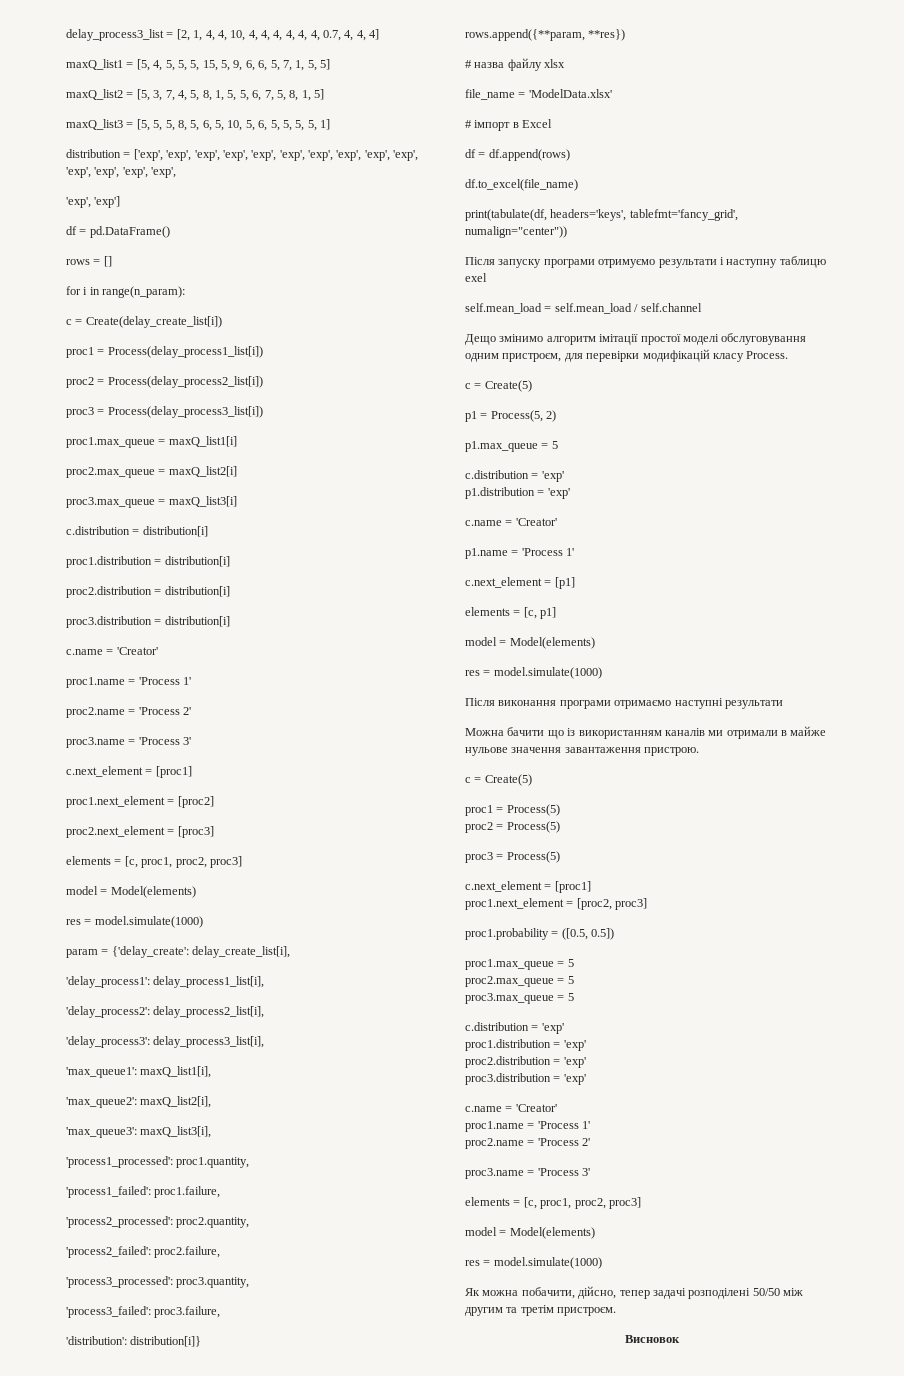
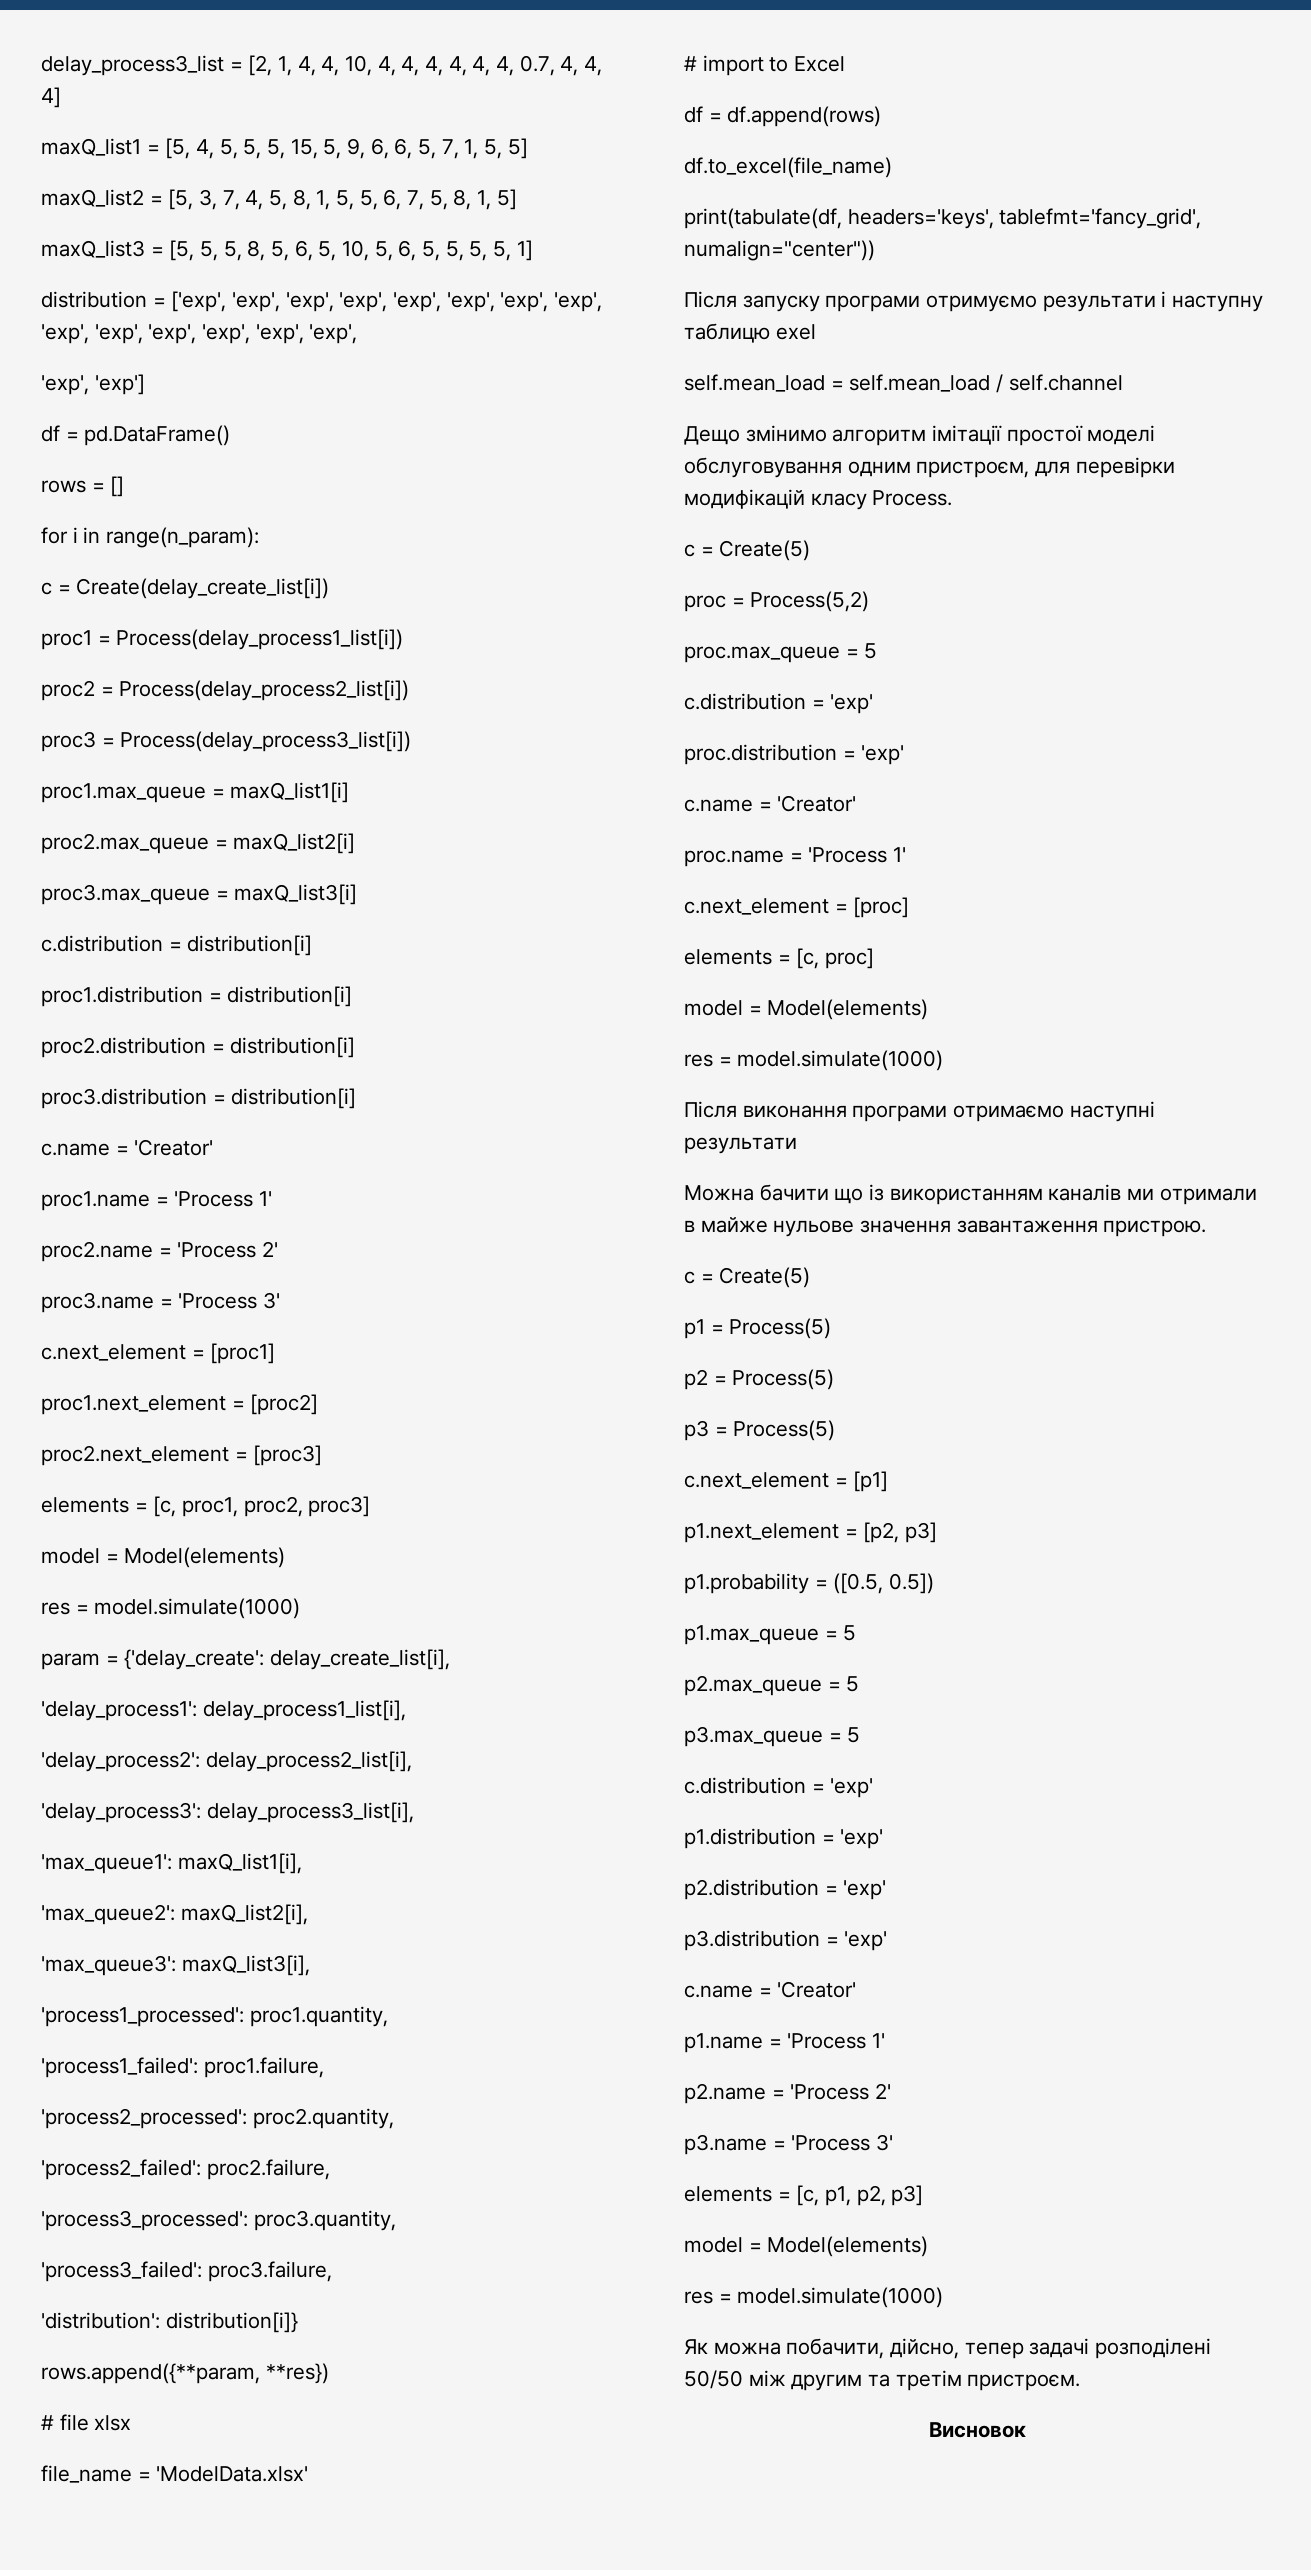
- # назва файлу xlsx
+ # file xlsx
- # імпорт в Excel
+ # import to Excel
- p1 = Process(5, 2)
- p1.max_queue = 5
+ proc = Process(5,2)
+ proc.max_queue = 5
  c.distribution = 'exp'
- p1.distribution = 'exp'
+ proc.distribution = 'exp'
  c.name = 'Creator'
- p1.name = 'Process 1'
+ proc.name = 'Process 1'
- c.next_element = [p1]
- elements = [c, p1]
+ c.next_element = [proc]
+ elements = [c, proc]
- proc1 = Process(5)
- proc2 = Process(5)
- proc3 = Process(5)
- c.next_element = [proc1]
- proc1.next_element = [proc2, proc3]
- proc1.probability = ([0.5, 0.5])
+ p1 = Process(5)
+ p2 = Process(5)
+ p3 = Process(5)
+ c.next_element = [p1]
+ p1.next_element = [p2, p3]
+ p1.probability = ([0.5, 0.5])
- proc1.max_queue = 5
- proc2.max_queue = 5
- proc3.max_queue = 5
+ p1.max_queue = 5
+ p2.max_queue = 5
+ p3.max_queue = 5
  c.distribution = 'exp'
- proc1.distribution = 'exp'
- proc2.distribution = 'exp'
- proc3.distribution = 'exp'
+ p1.distribution = 'exp'
+ p2.distribution = 'exp'
+ p3.distribution = 'exp'
  c.name = 'Creator'
- proc1.name = 'Process 1'
- proc2.name = 'Process 2'
- proc3.name = 'Process 3'
- elements = [c, proc1, proc2, proc3]
+ p1.name = 'Process 1'
+ p2.name = 'Process 2'
+ p3.name = 'Process 3'
+ elements = [c, p1, p2, p3]

